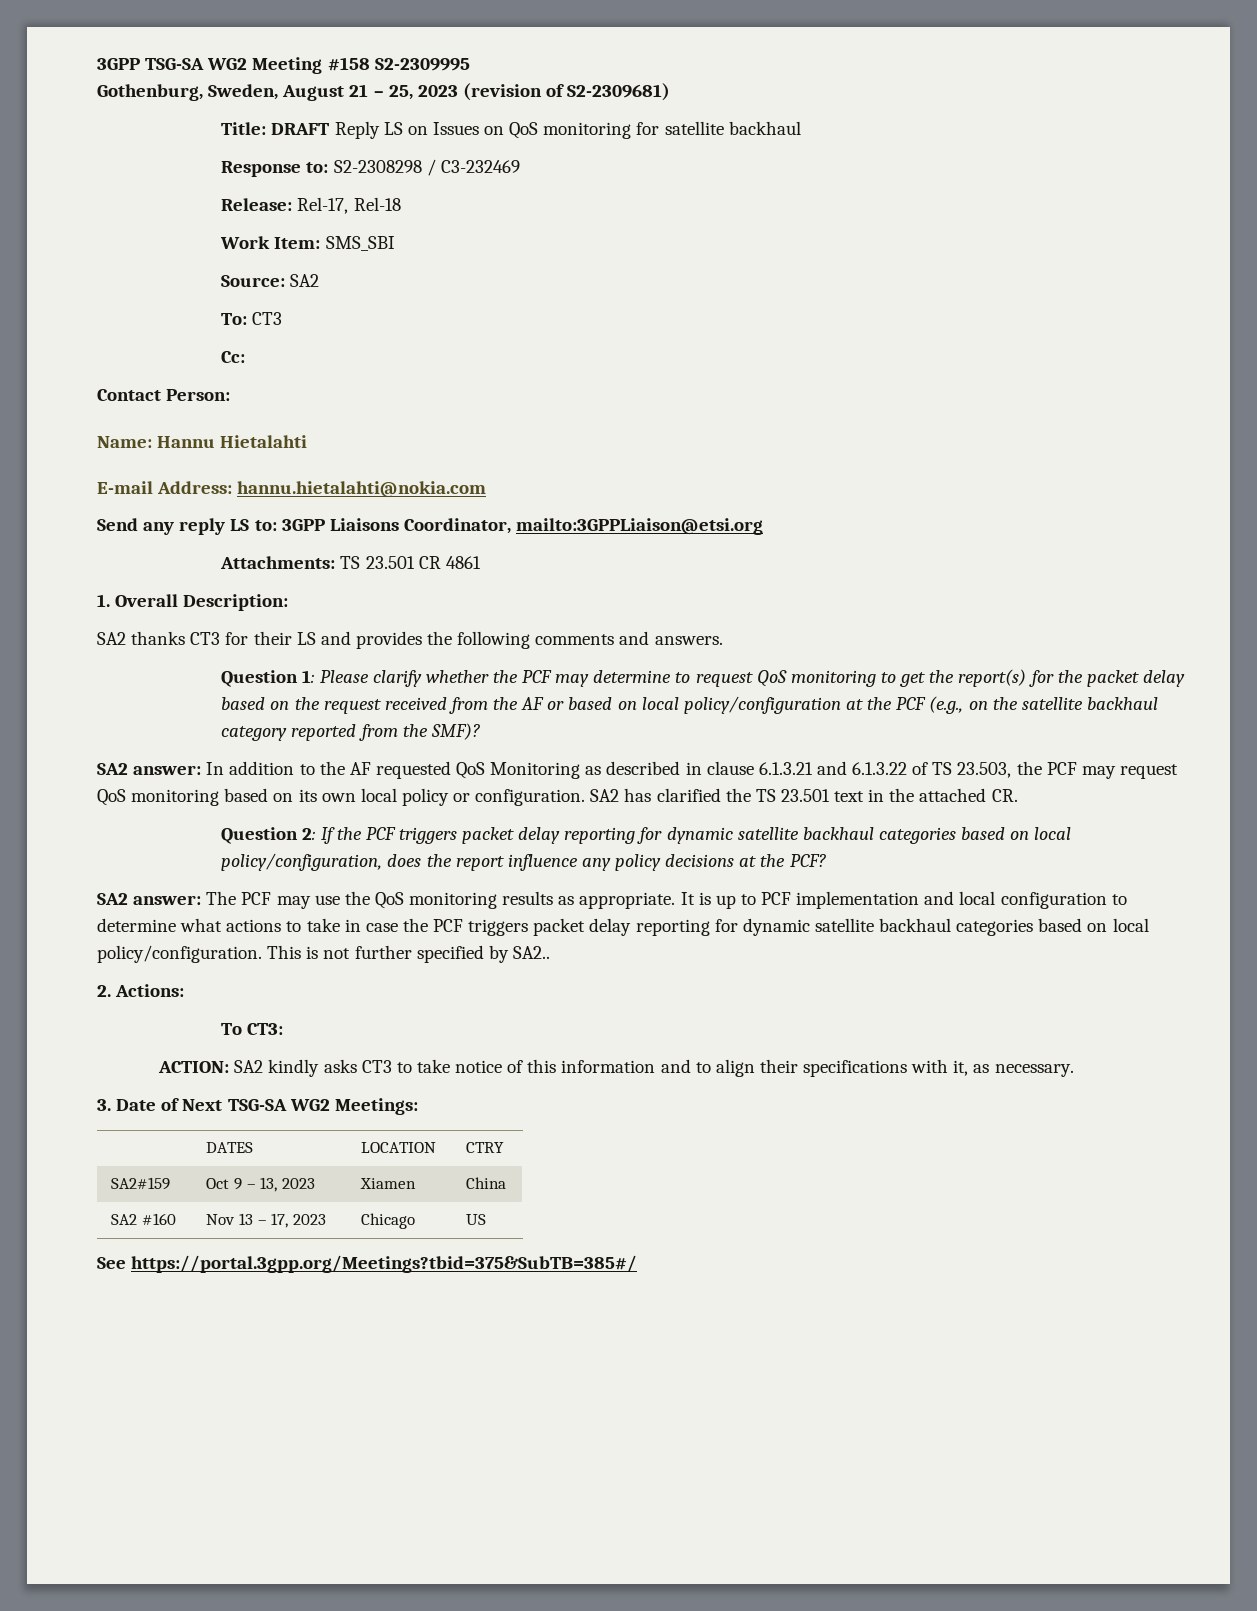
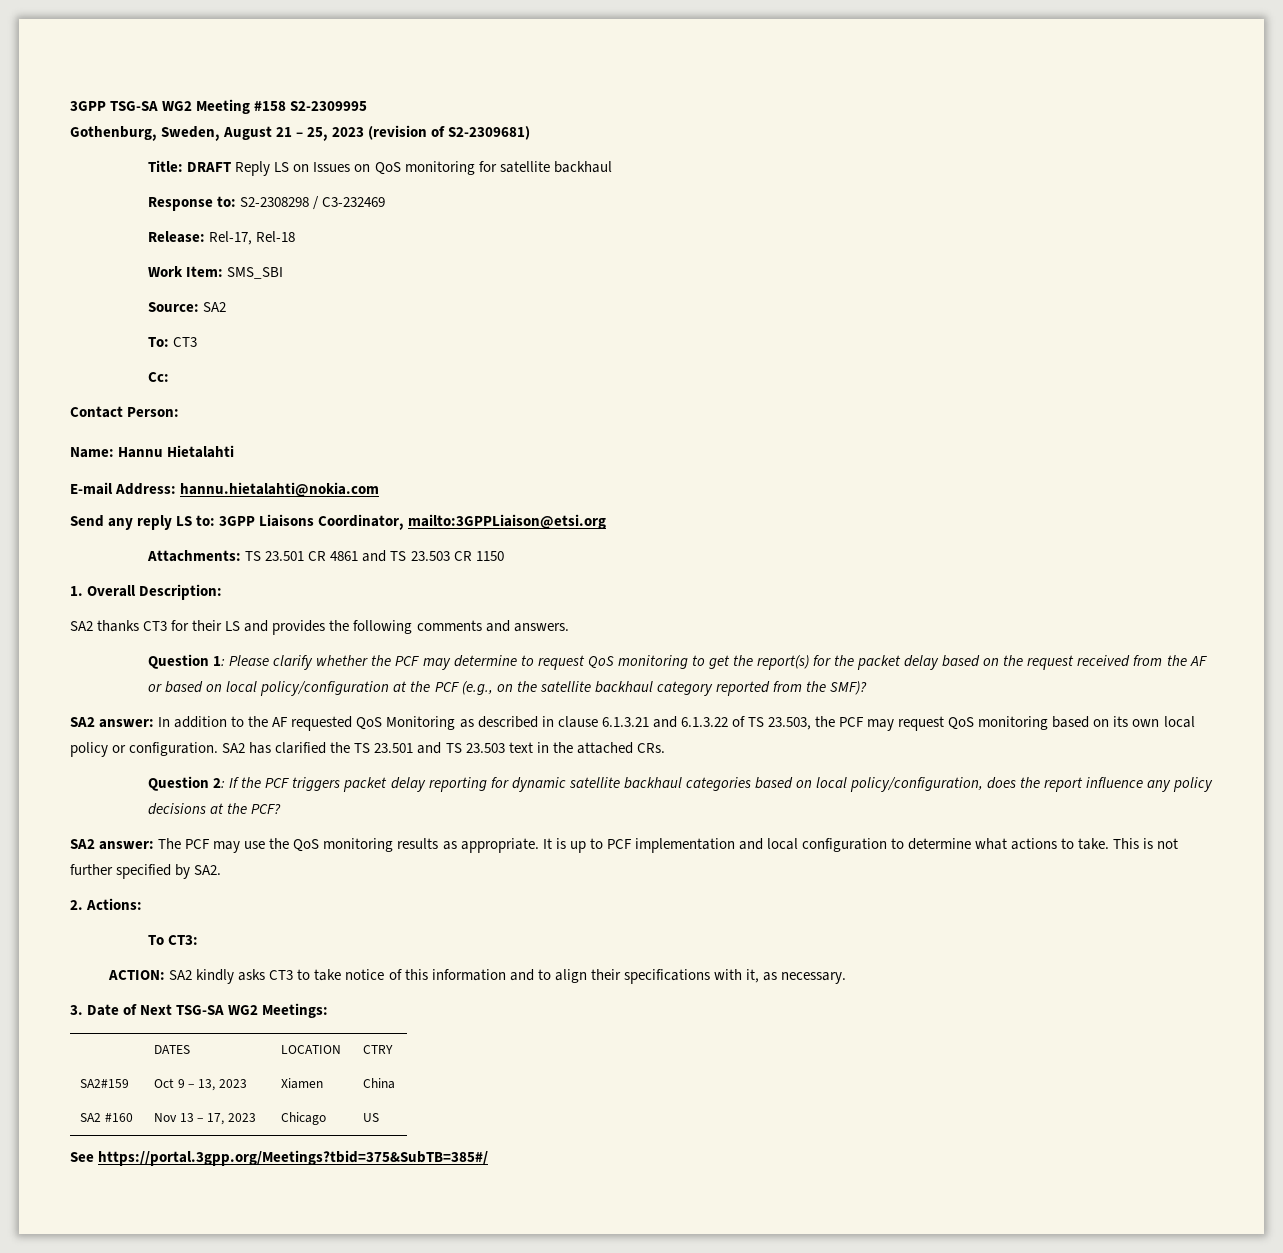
- Attachments: TS 23.501 CR 4861
+ Attachments: TS 23.501 CR 4861 and TS 23.503 CR 1150
- SA2 has clarified the TS 23.501 text in the attached CR.
+ SA2 has clarified the TS 23.501 and TS 23.503 text in the attached CRs.
- It is up to PCF implementation and local configuration to determine what actions to take in case the PCF triggers packet delay reporting for dynamic satellite backhaul categories based on local policy/configuration.
+ It is up to PCF implementation and local configuration to determine what actions to take.
- This is not further specified by SA2..
+ This is not further specified by SA2.

